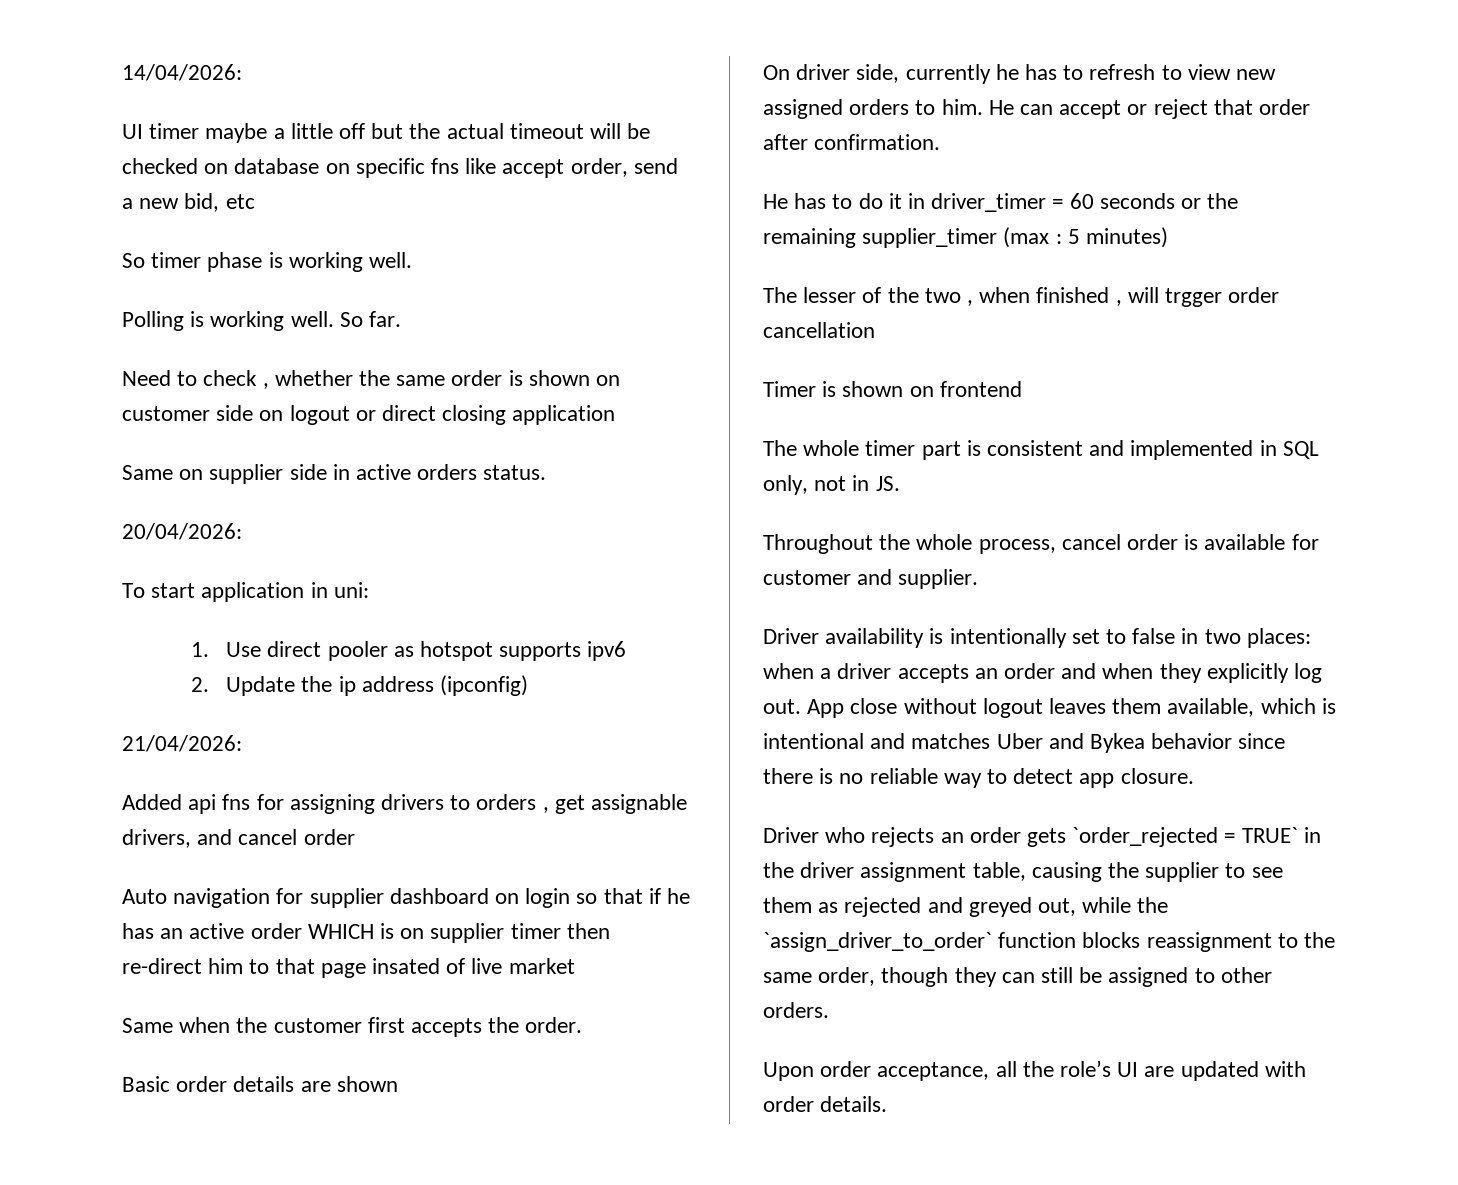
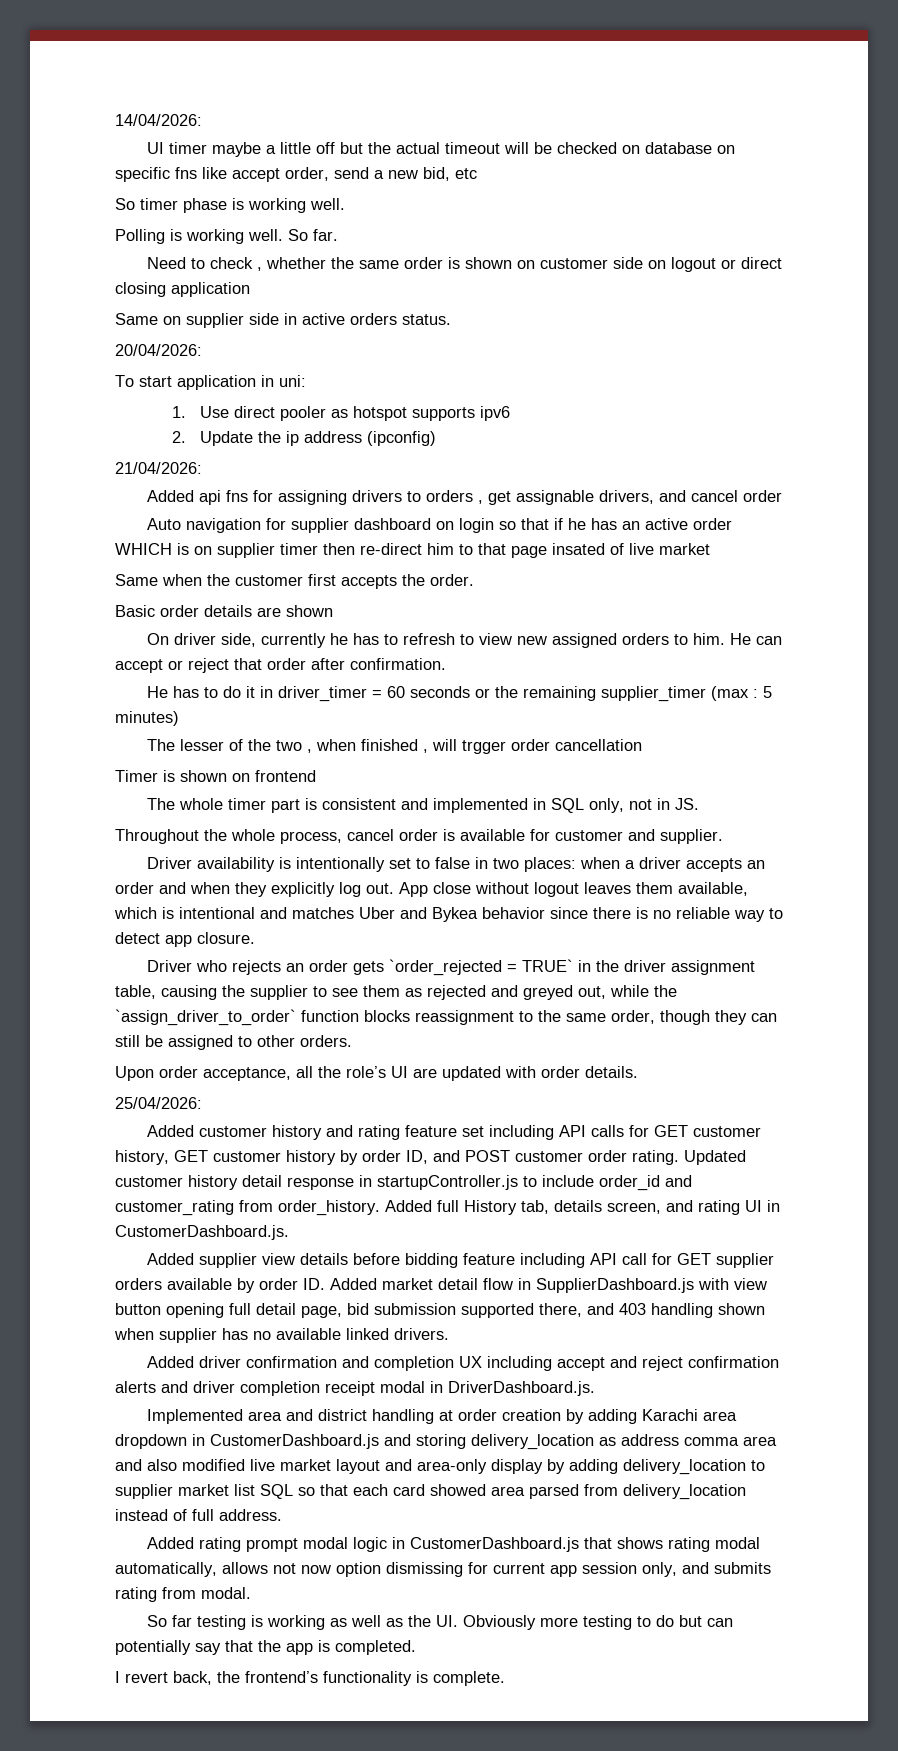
+ 25/04/2026:
+ Added customer history and rating feature set including API calls for GET customer history, GET customer history by order ID, and POST customer order rating. Updated customer history detail response in startupController.js to include order_id and customer_rating from order_history. Added full History tab, details screen, and rating UI in CustomerDashboard.js.
+ Added supplier view details before bidding feature including API call for GET supplier orders available by order ID. Added market detail flow in SupplierDashboard.js with view button opening full detail page, bid submission supported there, and 403 handling shown when supplier has no available linked drivers.
+ Added driver confirmation and completion UX including accept and reject confirmation alerts and driver completion receipt modal in DriverDashboard.js.
+ Implemented area and district handling at order creation by adding Karachi area dropdown in CustomerDashboard.js and storing delivery_location as address comma area and also modified live market layout and area-only display by adding delivery_location to supplier market list SQL so that each card showed area parsed from delivery_location instead of full address.
+ Added rating prompt modal logic in CustomerDashboard.js that shows rating modal automatically, allows not now option dismissing for current app session only, and submits rating from modal.
+ So far testing is working as well as the UI. Obviously more testing to do but can potentially say that the app is completed.
+ I revert back, the frontend’s functionality is complete.

